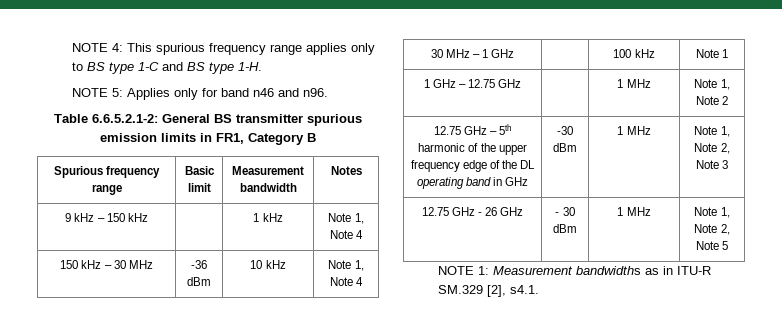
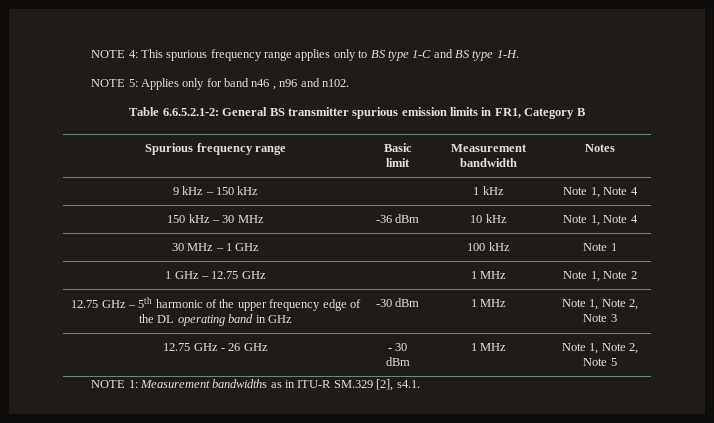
- NOTE 5: Applies only for band n46 and n96.
+ NOTE 5: Applies only for band n46 , n96 and n102.

